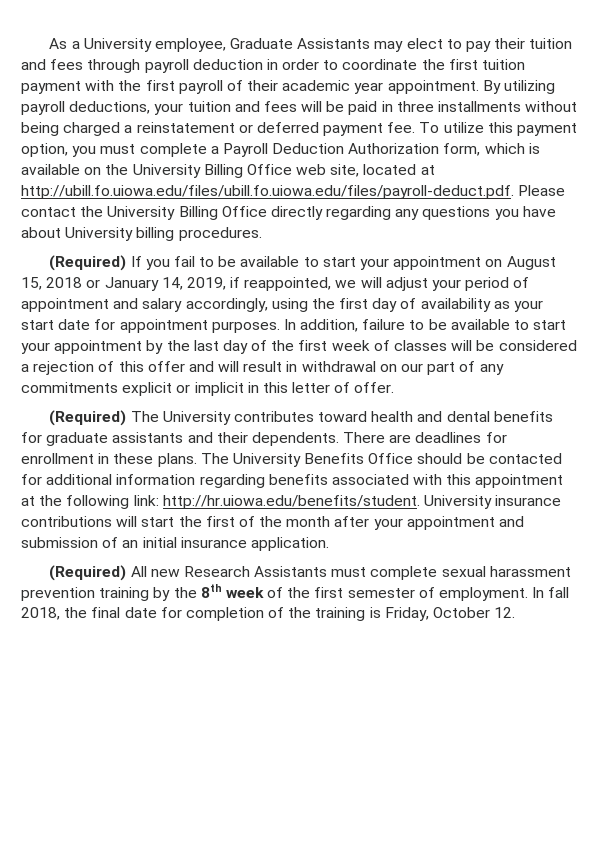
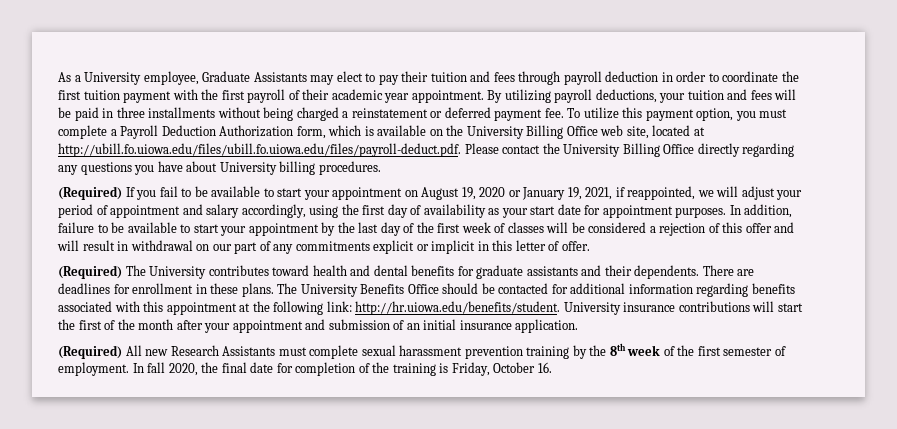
- (Required) If you fail to be available to start your appointment on August 15, 2018 or January 14, 2019, if reappointed, we will adjust your period of appointment and salary accordingly, using the first day of availability as your start date for appointment purposes.
+ (Required) If you fail to be available to start your appointment on August 19, 2020 or January 19, 2021, if reappointed, we will adjust your period of appointment and salary accordingly, using the first day of availability as your start date for appointment purposes.
- In fall 2018, the final date for completion of the training is Friday, October 12.
+ In fall 2020, the final date for completion of the training is Friday, October 16.

